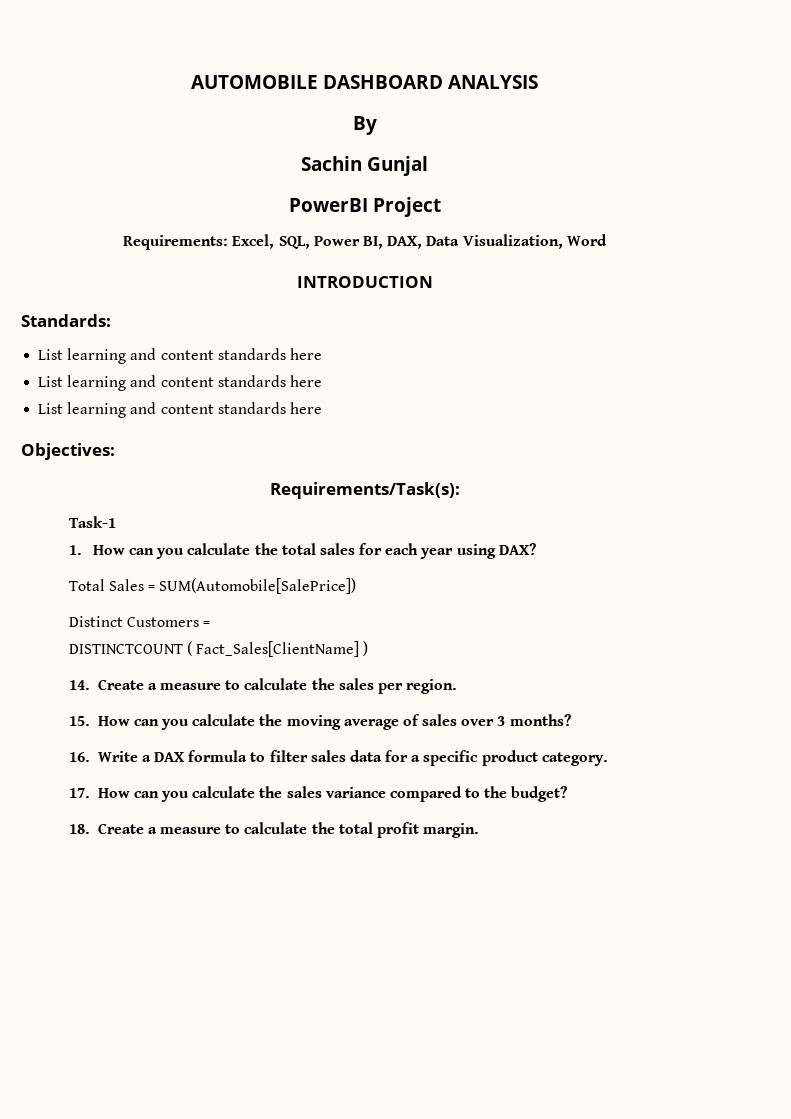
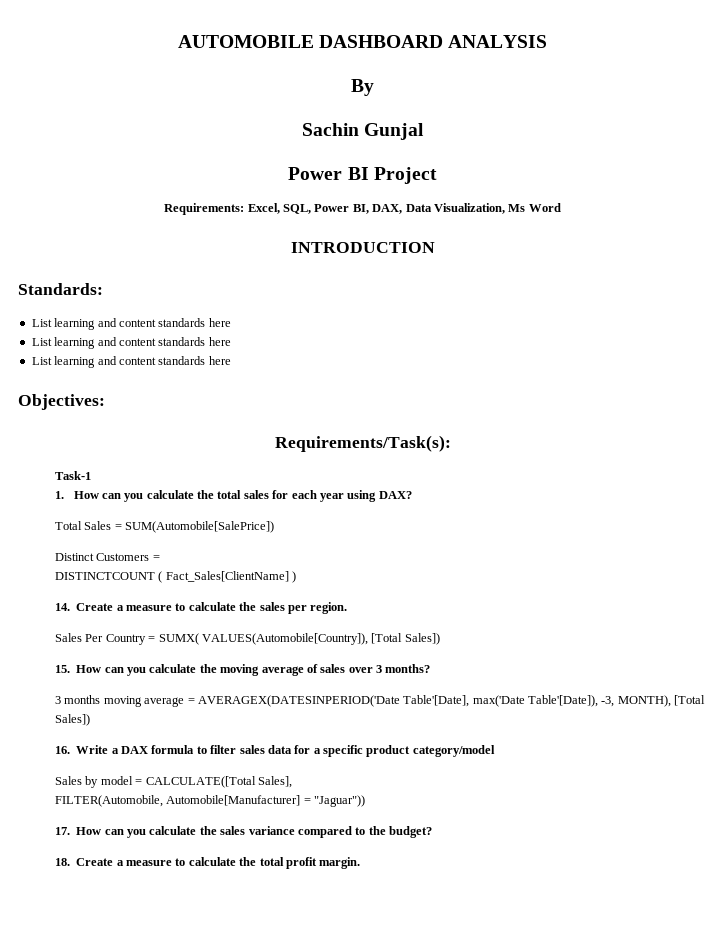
- PowerBI Project
+ Power BI Project
- Requirements: Excel, SQL, Power BI, DAX, Data Visualization, Word
+ Requirements: Excel, SQL, Power BI, DAX, Data Visualization, Ms Word
+ Sales Per Country = SUMX( VALUES(Automobile[Country]), [Total Sales])
+ 3 months moving average = AVERAGEX(DATESINPERIOD('Date Table'[Date], max('Date Table'[Date]), -3, MONTH), [Total Sales])
- 16. Write a DAX formula to filter sales data for a specific product category.
+ 16. Write a DAX formula to filter sales data for a specific product category/model
+ Sales by model = CALCULATE([Total Sales],
+ FILTER(Automobile, Automobile[Manufacturer] = "Jaguar"))

